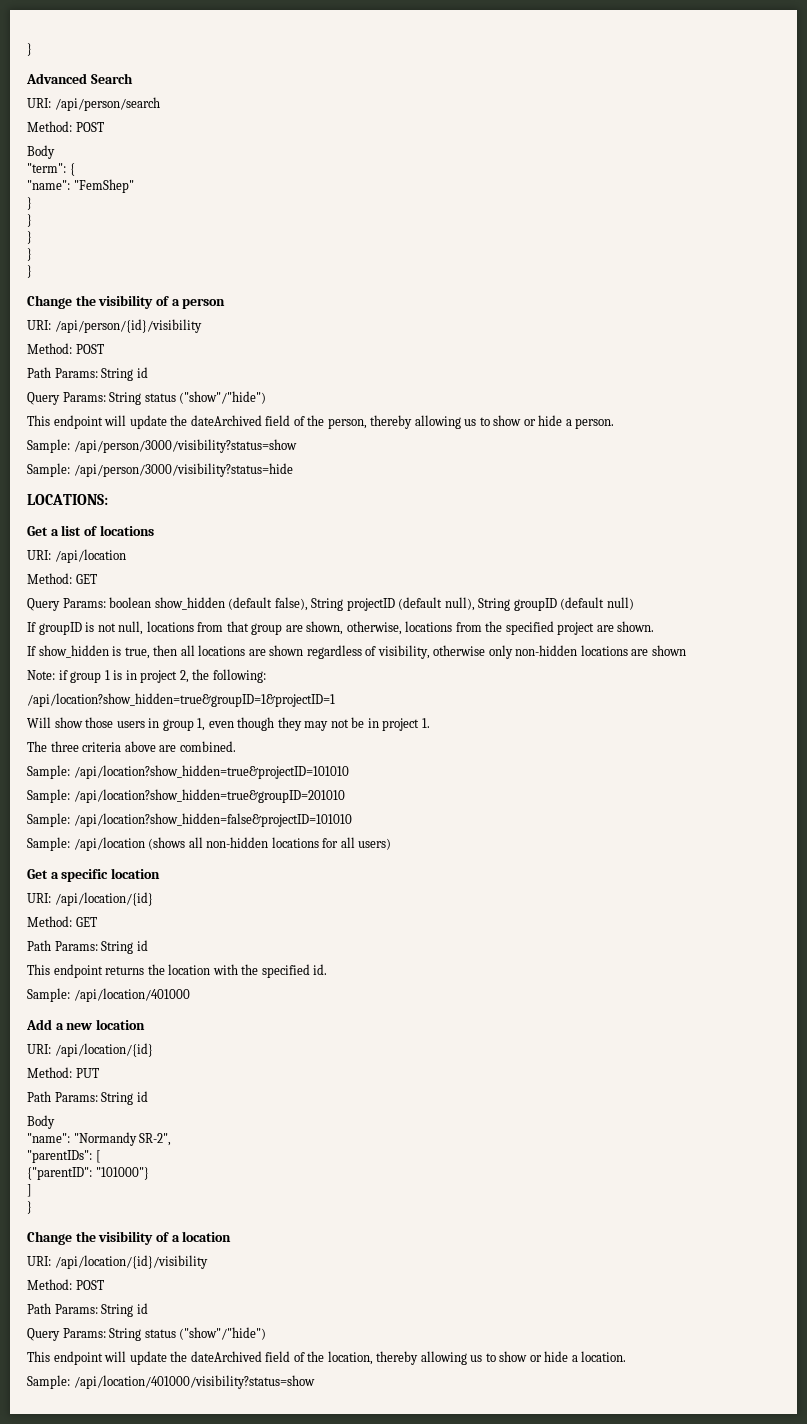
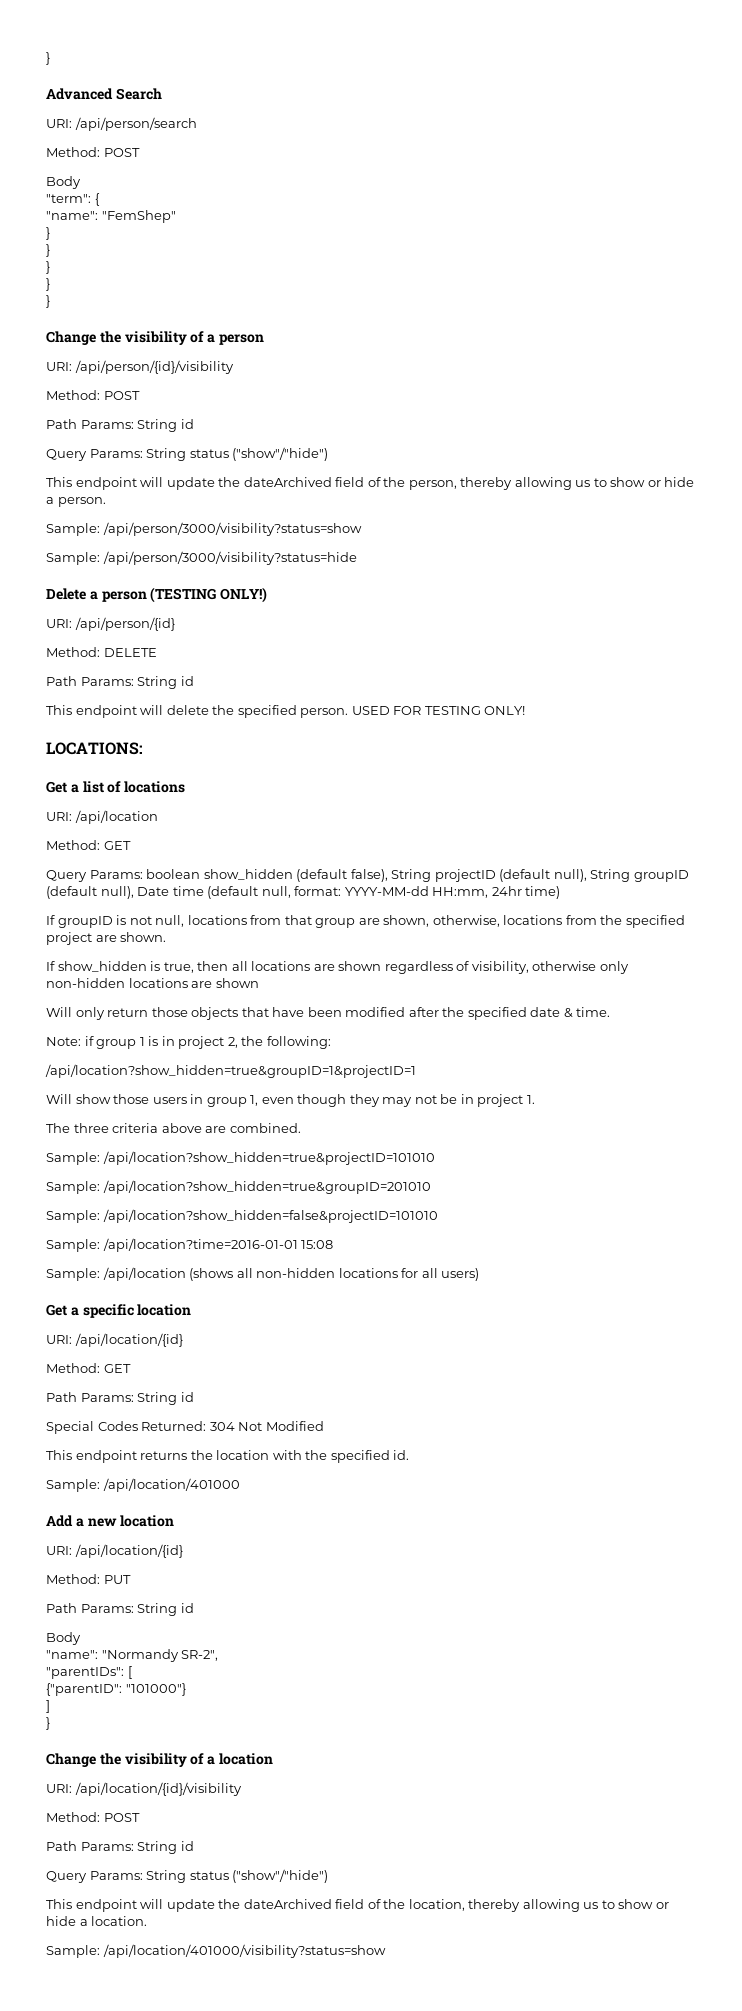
+ Delete a person (TESTING ONLY!)
+ URI: /api/person/{id}
+ Method: DELETE
+ Path Params: String id
+ This endpoint will delete the specified person. USED FOR TESTING ONLY!
- Query Params: boolean show_hidden (default false), String projectID (default null), String groupID (default null)
+ Query Params: boolean show_hidden (default false), String projectID (default null), String groupID (default null), Date time (default null, format: YYYY-MM-dd HH:mm, 24hr time)
+ Will only return those objects that have been modified after the specified date & time.
+ Sample: /api/location?time=2016-01-01 15:08
+ Special Codes Returned: 304 Not Modified

